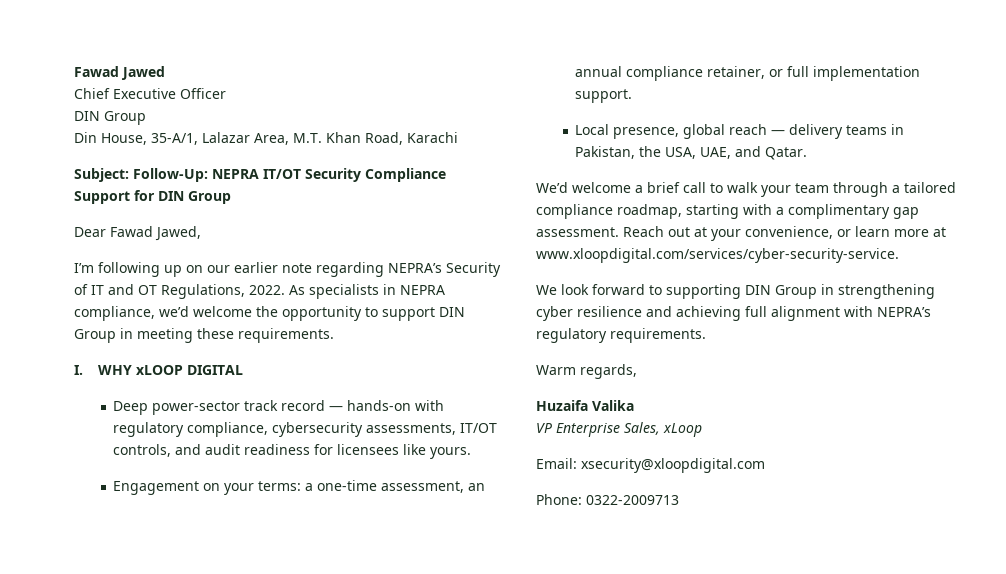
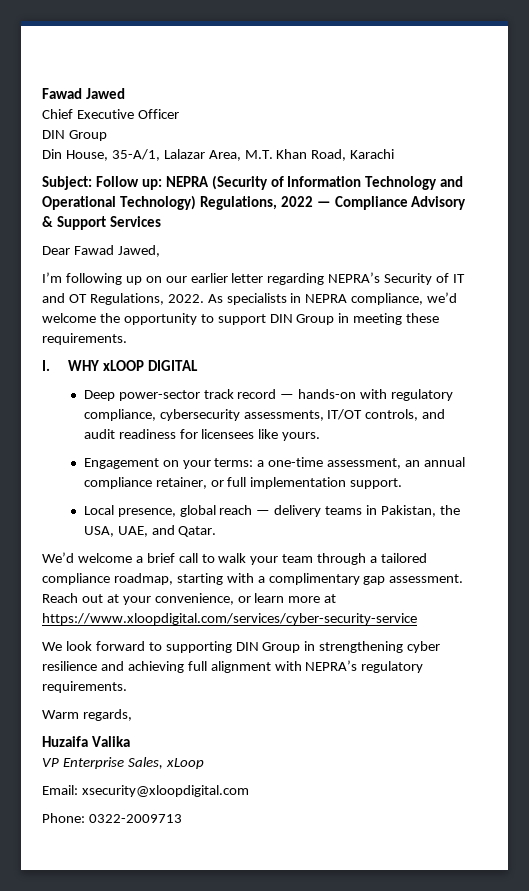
- Subject: Follow-Up: NEPRA IT/OT Security Compliance Support for DIN Group
+ Subject: Follow up: NEPRA (Security of Information Technology and Operational Technology) Regulations, 2022 — Compliance Advisory & Support Services
- I’m following up on our earlier note regarding NEPRA’s Security of IT and OT Regulations, 2022.
+ I’m following up on our earlier letter regarding NEPRA’s Security of IT and OT Regulations, 2022.
- Reach out at your convenience, or learn more at www.xloopdigital.com/services/cyber-security-service.
+ Reach out at your convenience, or learn more at https://www.xloopdigital.com/services/cyber-security-service

